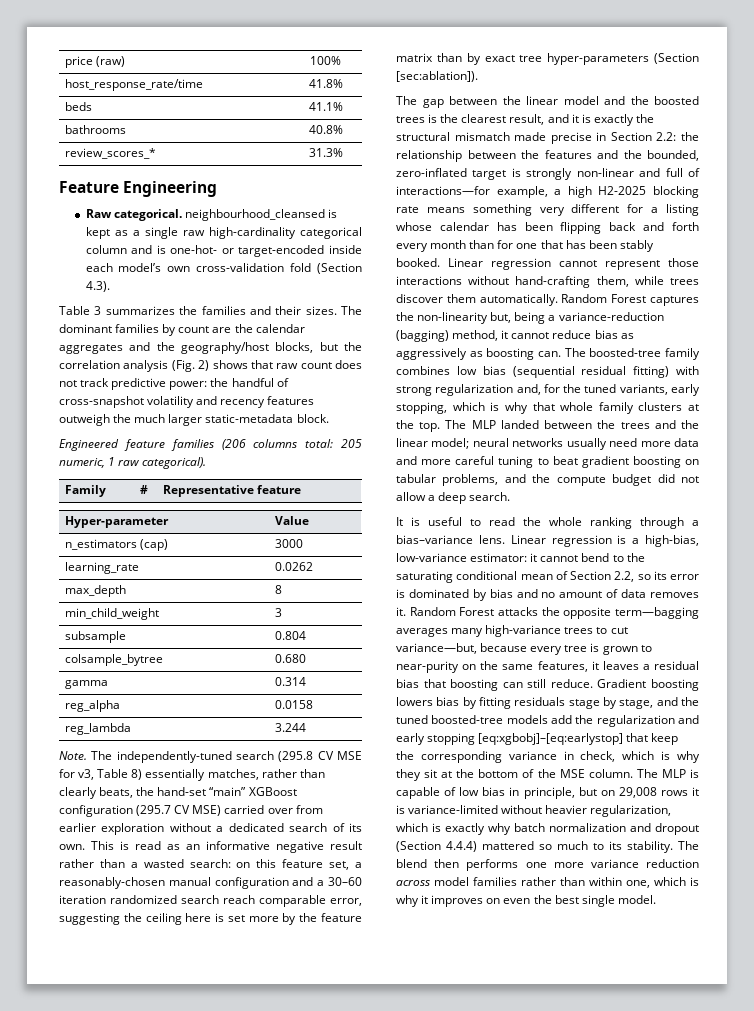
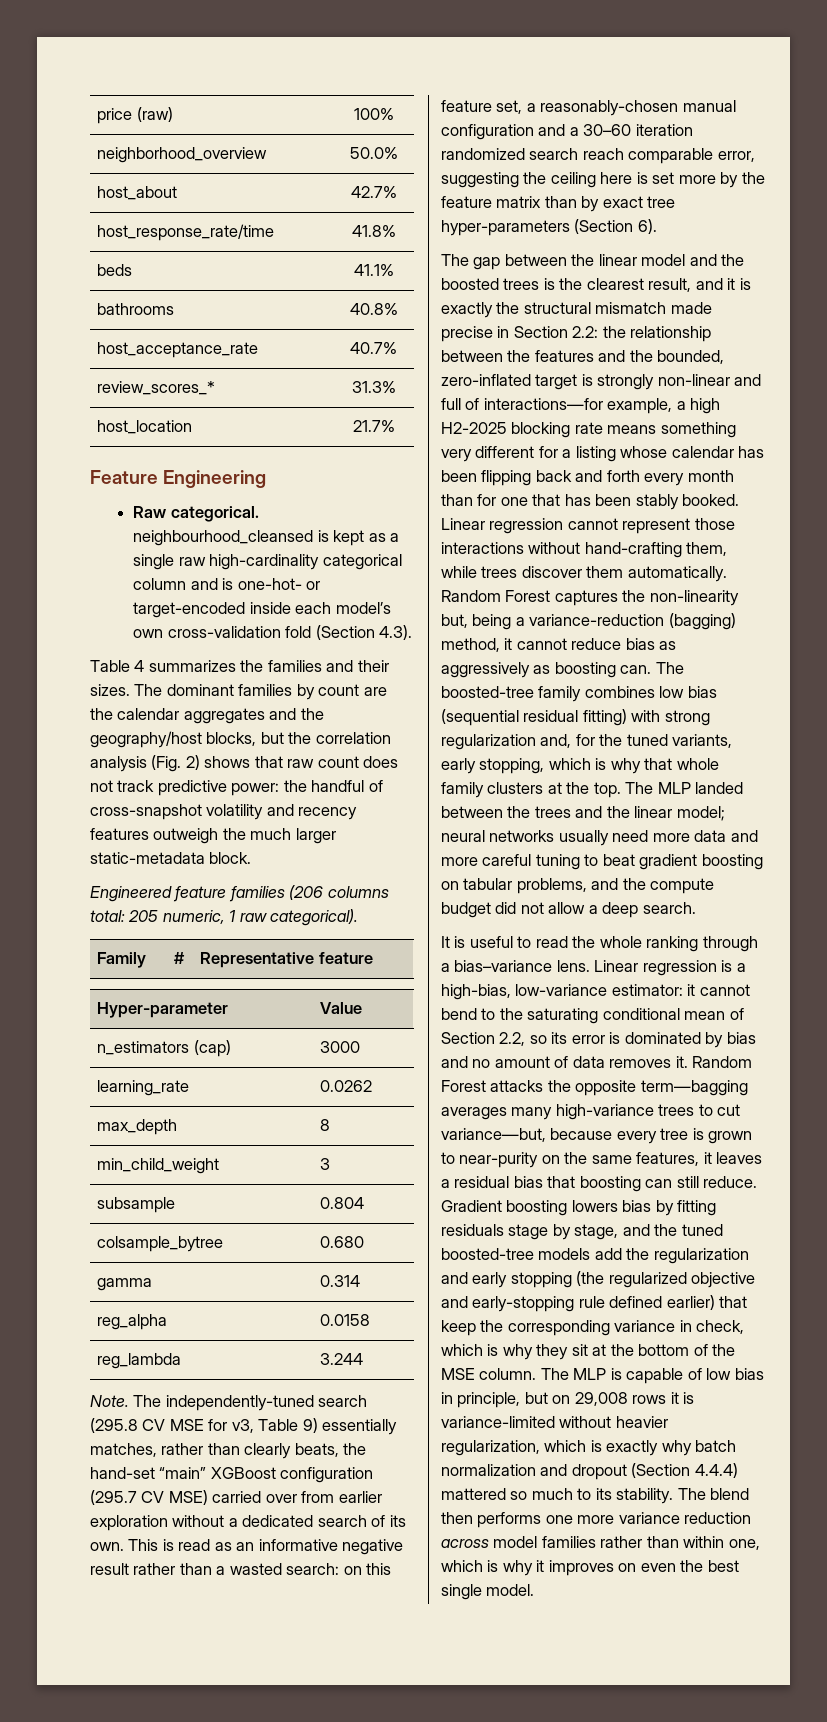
+ neighborhood_overview | 50.0%
+ host_about | 42.7%
+ host_acceptance_rate | 40.7%
+ host_location | 21.7%
- Table 3 summarizes the families and their sizes.
+ Table 4 summarizes the families and their sizes.
- The independently-tuned search (295.8 CV MSE for v3, Table 8) essentially matches, rather than clearly beats, the hand-set “main” XGBoost configuration (295.7 CV MSE) carried over from earlier exploration without a dedicated search of its own.
+ The independently-tuned search (295.8 CV MSE for v3, Table 9) essentially matches, rather than clearly beats, the hand-set “main” XGBoost configuration (295.7 CV MSE) carried over from earlier exploration without a dedicated search of its own.
- This is read as an informative negative result rather than a wasted search: on this feature set, a reasonably-chosen manual configuration and a 30–60 iteration randomized search reach comparable error, suggesting the ceiling here is set more by the feature matrix than by exact tree hyper-parameters (Section [sec:ablation]).
+ This is read as an informative negative result rather than a wasted search: on this feature set, a reasonably-chosen manual configuration and a 30–60 iteration randomized search reach comparable error, suggesting the ceiling here is set more by the feature matrix than by exact tree hyper-parameters (Section 6).
- Gradient boosting lowers bias by fitting residuals stage by stage, and the tuned boosted-tree models add the regularization and early stopping [eq:xgbobj]–[eq:earlystop] that keep the corresponding variance in check, which is why they sit at the bottom of the MSE column.
+ Gradient boosting lowers bias by fitting residuals stage by stage, and the tuned boosted-tree models add the regularization and early stopping (the regularized objective and early-stopping rule defined earlier) that keep the corresponding variance in check, which is why they sit at the bottom of the MSE column.

